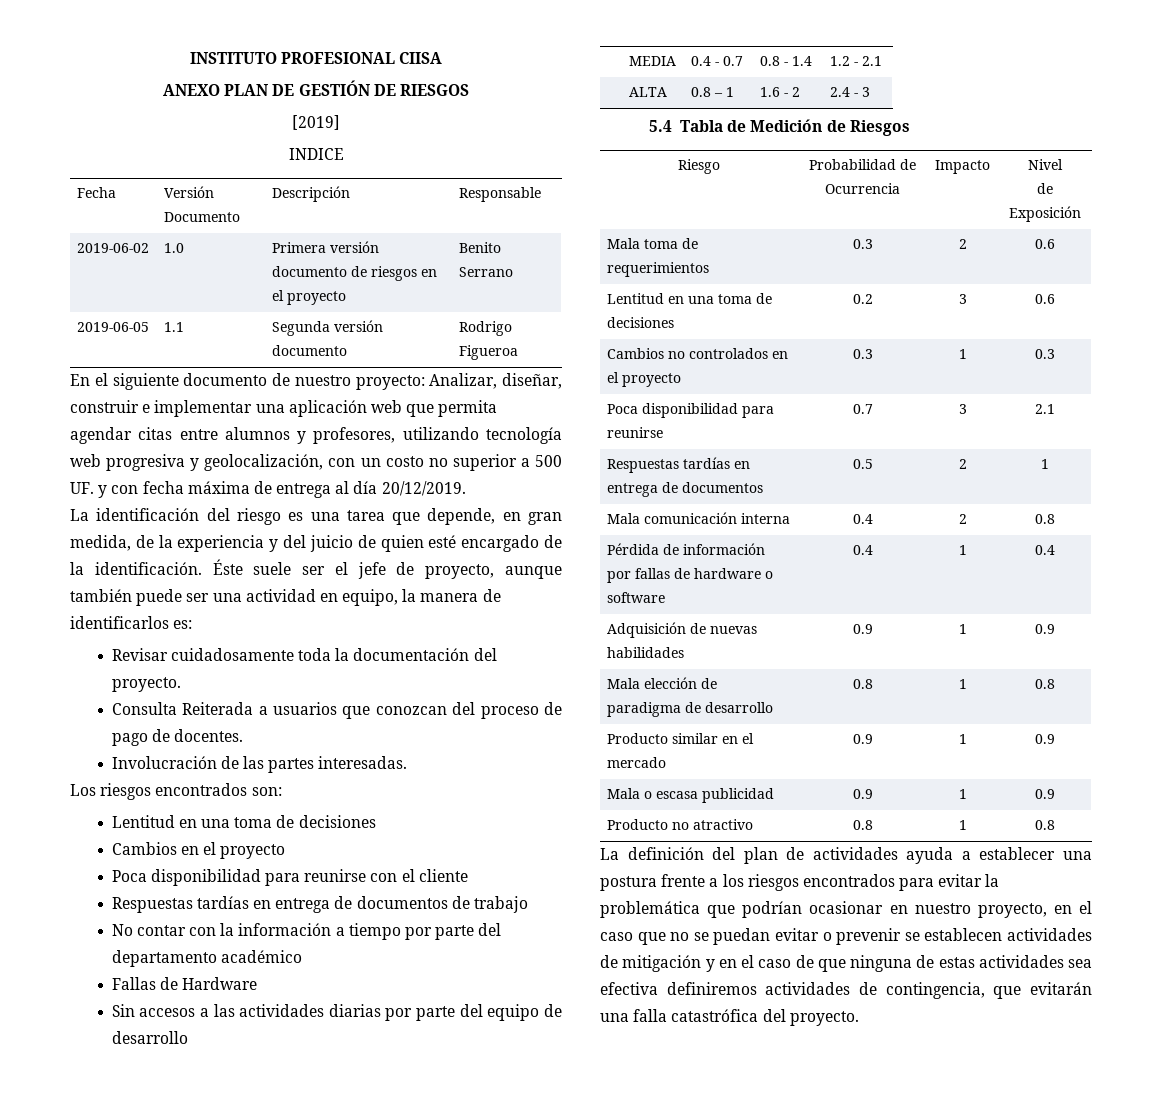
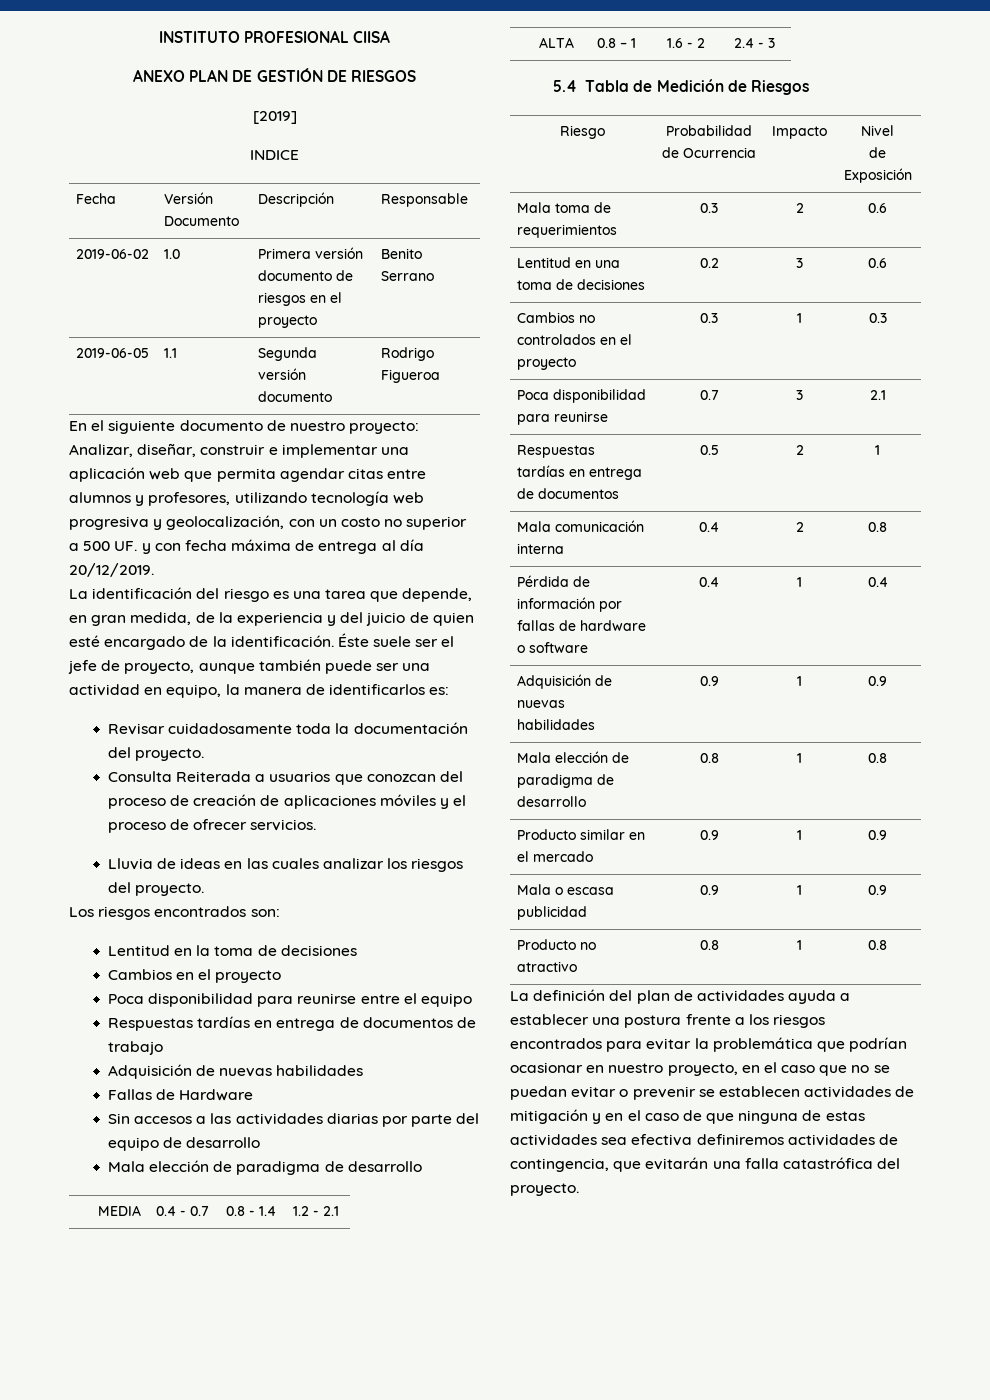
- Consulta Reiterada a usuarios que conozcan del proceso de pago de docentes.
- Involucración de las partes interesadas.
+ Consulta Reiterada a usuarios que conozcan del proceso de creación de aplicaciones móviles y el proceso de ofrecer servicios.
+ Lluvia de ideas en las cuales analizar los riesgos del proyecto.
  Los riesgos encontrados son:
- Lentitud en una toma de decisiones
+ Lentitud en la toma de decisiones
- Poca disponibilidad para reunirse con el cliente
+ Poca disponibilidad para reunirse entre el equipo
  Respuestas tardías en entrega de documentos de trabajo
- No contar con la información a tiempo por parte del departamento académico
+ Adquisición de nuevas habilidades
  Sin accesos a las actividades diarias por parte del equipo de desarrollo
+ Mala elección de paradigma de desarrollo

